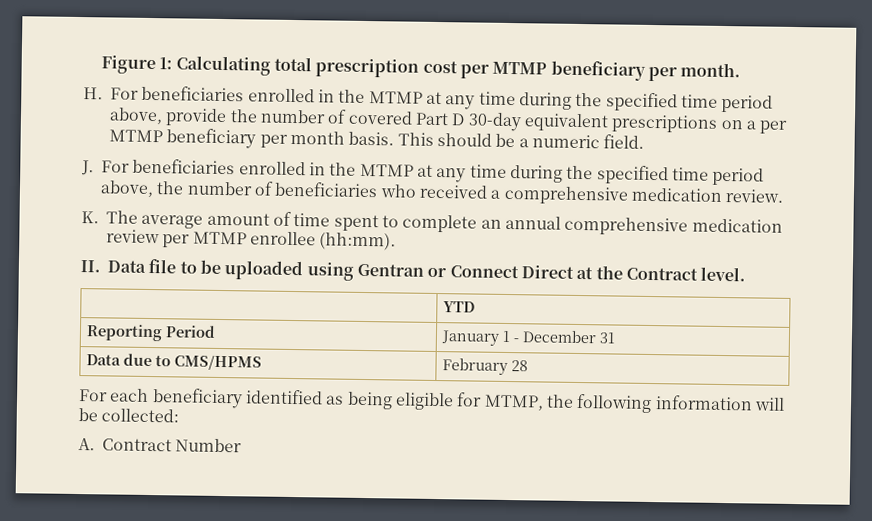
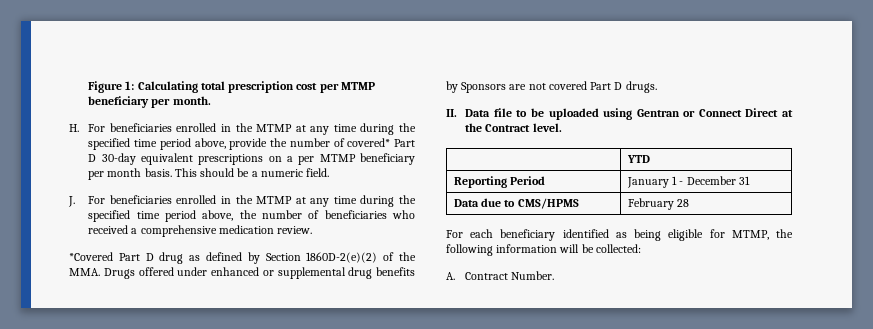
- H. For beneficiaries enrolled in the MTMP at any time during the specified time period above, provide the number of covered Part D 30-day equivalent prescriptions on a per MTMP beneficiary per month basis.
+ H. For beneficiaries enrolled in the MTMP at any time during the specified time period above, provide the number of covered* Part D 30-day equivalent prescriptions on a per MTMP beneficiary per month basis.
- K. The average amount of time spent to complete an annual comprehensive medication review per MTMP enrollee (hh:mm).
+ *Covered Part D drug as defined by Section 1860D-2(e)(2) of the MMA. Drugs offered under enhanced or supplemental drug benefits by Sponsors are not covered Part D drugs.
- A. Contract Number
+ A. Contract Number.

